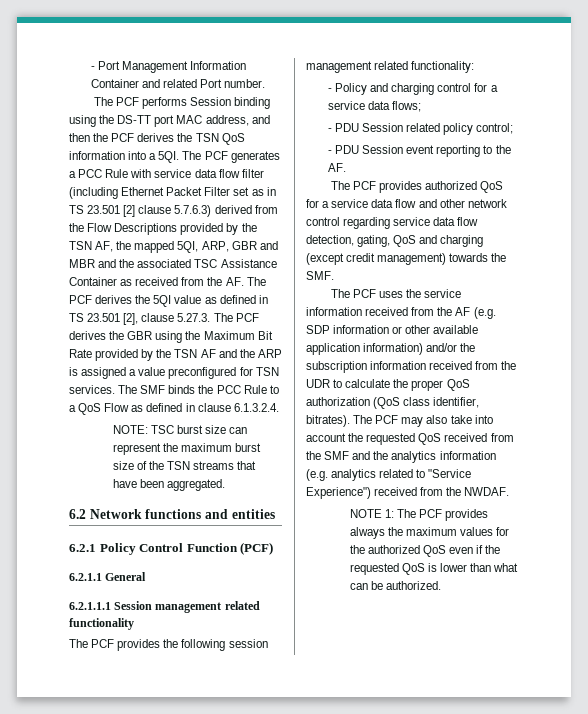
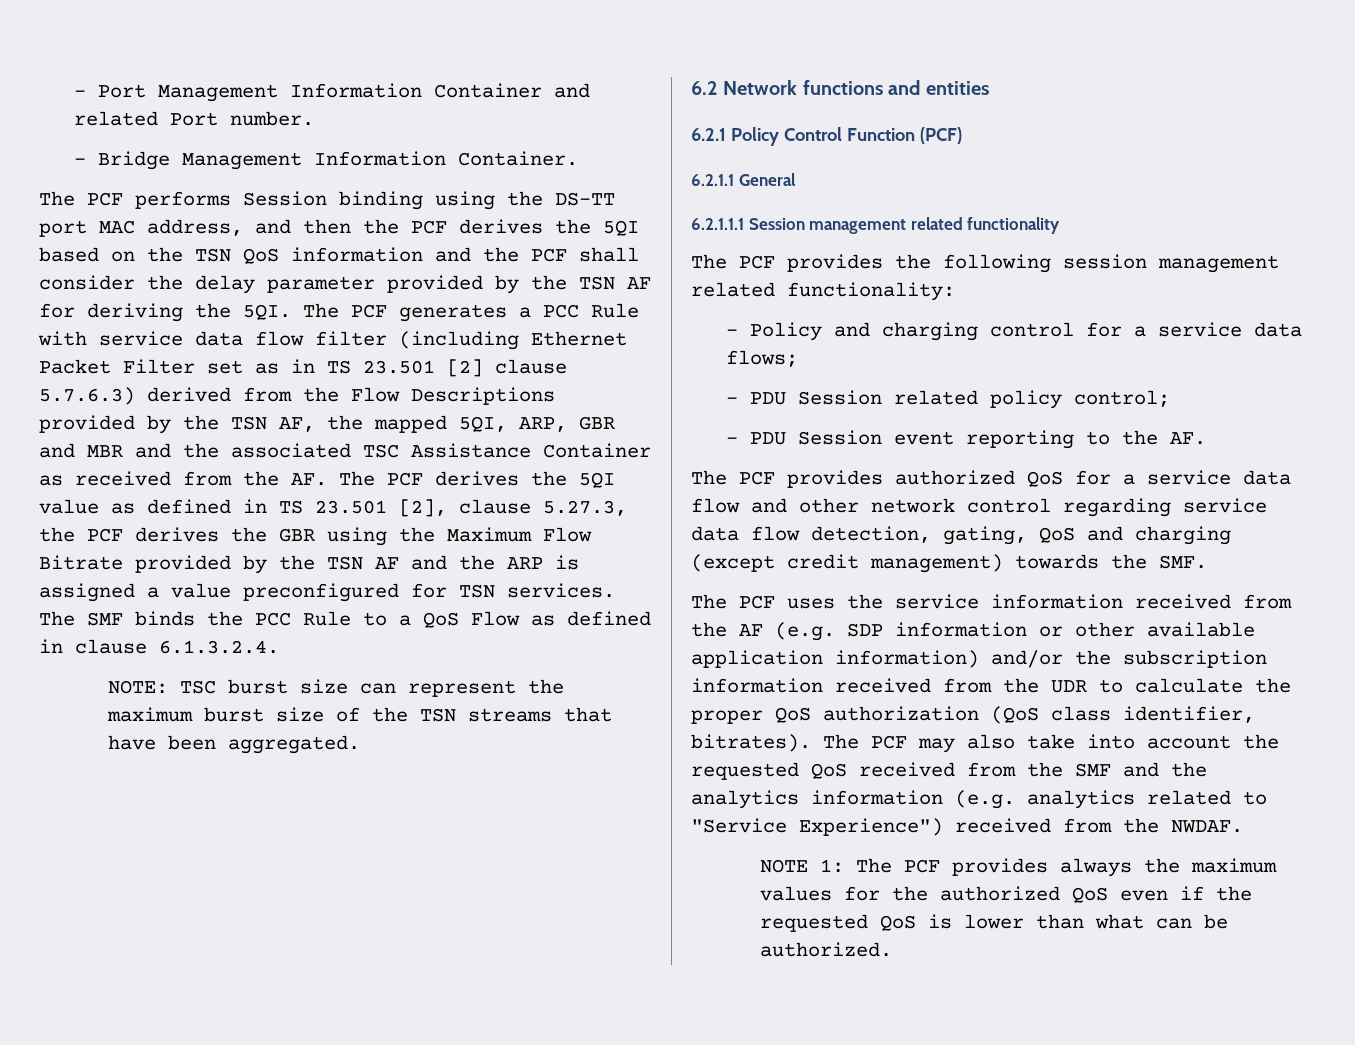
+ - Bridge Management Information Container.
- The PCF performs Session binding using the DS-TT port MAC address, and then the PCF derives the TSN QoS information into a 5QI.
+ The PCF performs Session binding using the DS-TT port MAC address, and then the PCF derives the 5QI based on the TSN QoS information and the PCF shall consider the delay parameter provided by the TSN AF for deriving the 5QI.
- The PCF generates a PCC Rule with service data flow filter (including Ethernet Packet Filter set as in TS 23.501 [2] clause 5.7.6.3) derived from the Flow Descriptions provided by the TSN AF, the mapped 5QI, ARP, GBR and MBR and the associated TSC Assistance Container as received from the AF. The PCF derives the 5QI value as defined in TS 23.501 [2], clause 5.27.3. The PCF derives the GBR using the Maximum Bit Rate provided by the TSN AF and the ARP is assigned a value preconfigured for TSN services.
+ The PCF generates a PCC Rule with service data flow filter (including Ethernet Packet Filter set as in TS 23.501 [2] clause 5.7.6.3) derived from the Flow Descriptions provided by the TSN AF, the mapped 5QI, ARP, GBR and MBR and the associated TSC Assistance Container as received from the AF. The PCF derives the 5QI value as defined in TS 23.501 [2], clause 5.27.3, the PCF derives the GBR using the Maximum Flow Bitrate provided by the TSN AF and the ARP is assigned a value preconfigured for TSN services.

